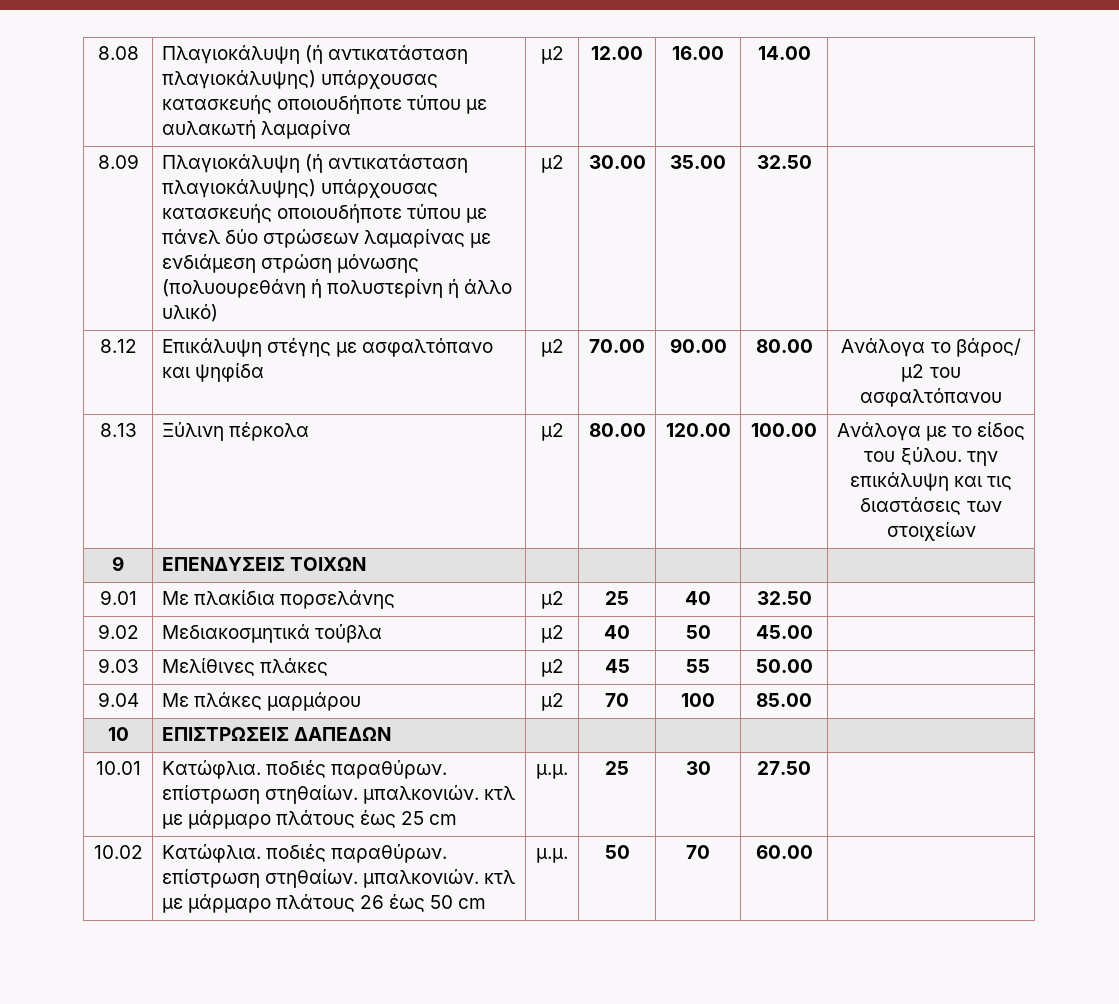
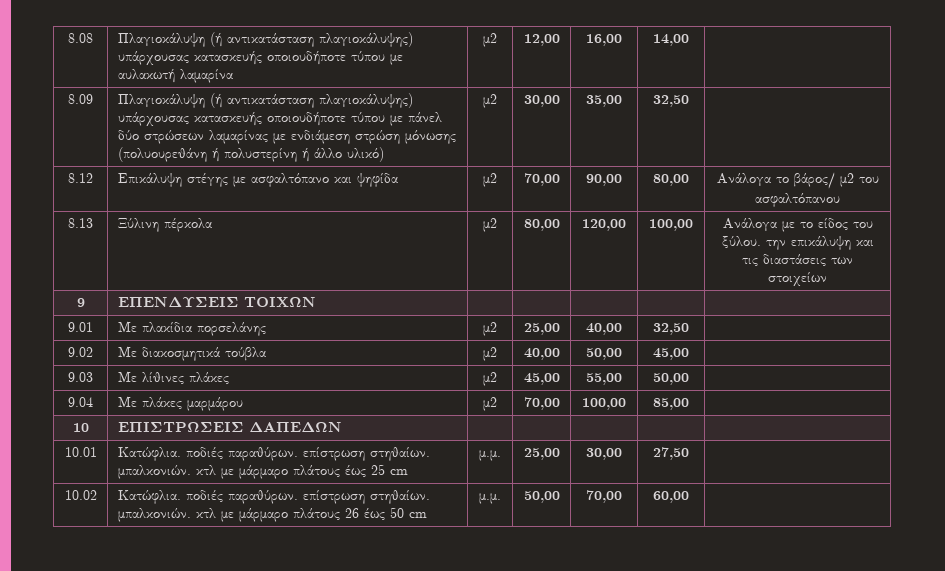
- 8.08 | Πλαγιοκάλυψη (ή αντικατάσταση πλαγιοκάλυψης) υπάρχουσας κατασκευής οποιουδήποτε τύπου με αυλακωτή λαμαρίνα | μ2 | 12.00 | 16.00 | 14.00 |
+ 8.08 | Πλαγιοκάλυψη (ή αντικατάσταση πλαγιοκάλυψης) υπάρχουσας κατασκευής οποιουδήποτε τύπου με αυλακωτή λαμαρίνα | μ2 | 12,00 | 16,00 | 14,00 |
- 8.09 | Πλαγιοκάλυψη (ή αντικατάσταση πλαγιοκάλυψης) υπάρχουσας κατασκευής οποιουδήποτε τύπου με πάνελ δύο στρώσεων λαμαρίνας με ενδιάμεση στρώση μόνωσης (πολυουρεθάνη ή πολυστερίνη ή άλλο υλικό) | μ2 | 30.00 | 35.00 | 32.50 |
+ 8.09 | Πλαγιοκάλυψη (ή αντικατάσταση πλαγιοκάλυψης) υπάρχουσας κατασκευής οποιουδήποτε τύπου με πάνελ δύο στρώσεων λαμαρίνας με ενδιάμεση στρώση μόνωσης (πολυουρεθάνη ή πολυστερίνη ή άλλο υλικό) | μ2 | 30,00 | 35,00 | 32,50 |
- 8.12 | Επικάλυψη στέγης με ασφαλτόπανο και ψηφίδα | μ2 | 70.00 | 90.00 | 80.00 | Ανάλογα το βάρος/ μ2 του ασφαλτόπανου
+ 8.12 | Επικάλυψη στέγης με ασφαλτόπανο και ψηφίδα | μ2 | 70,00 | 90,00 | 80,00 | Ανάλογα το βάρος/ μ2 του ασφαλτόπανου
- 8.13 | Ξύλινη πέρκολα | μ2 | 80.00 | 120.00 | 100.00 | Ανάλογα με το είδος του ξύλου. την επικάλυψη και τις διαστάσεις των στοιχείων
+ 8.13 | Ξύλινη πέρκολα | μ2 | 80,00 | 120,00 | 100,00 | Ανάλογα με το είδος του ξύλου. την επικάλυψη και τις διαστάσεις των στοιχείων
- 9.01 | Με πλακίδια πορσελάνης | μ2 | 25 | 40 | 32.50 |
+ 9.01 | Με πλακίδια πορσελάνης | μ2 | 25,00 | 40,00 | 32,50 |
- 9.02 | Μεδιακοσμητικά τούβλα | μ2 | 40 | 50 | 45.00 |
+ 9.02 | Με διακοσμητικά τούβλα | μ2 | 40,00 | 50,00 | 45,00 |
- 9.03 | Μελίθινες πλάκες | μ2 | 45 | 55 | 50.00 |
+ 9.03 | Με λίθινες πλάκες | μ2 | 45,00 | 55,00 | 50,00 |
- 9.04 | Με πλάκες μαρμάρου | μ2 | 70 | 100 | 85.00 |
+ 9.04 | Με πλάκες μαρμάρου | μ2 | 70,00 | 100,00 | 85,00 |
- 10.01 | Κατώφλια. ποδιές παραθύρων. επίστρωση στηθαίων. μπαλκονιών. κτλ με μάρμαρο πλάτους έως 25 cm | μ.μ. | 25 | 30 | 27.50 |
+ 10.01 | Κατώφλια. ποδιές παραθύρων. επίστρωση στηθαίων. μπαλκονιών. κτλ με μάρμαρο πλάτους έως 25 cm | μ.μ. | 25,00 | 30,00 | 27,50 |
- 10.02 | Κατώφλια. ποδιές παραθύρων. επίστρωση στηθαίων. μπαλκονιών. κτλ με μάρμαρο πλάτους 26 έως 50 cm | μ.μ. | 50 | 70 | 60.00 |
+ 10.02 | Κατώφλια. ποδιές παραθύρων. επίστρωση στηθαίων. μπαλκονιών. κτλ με μάρμαρο πλάτους 26 έως 50 cm | μ.μ. | 50,00 | 70,00 | 60,00 |

